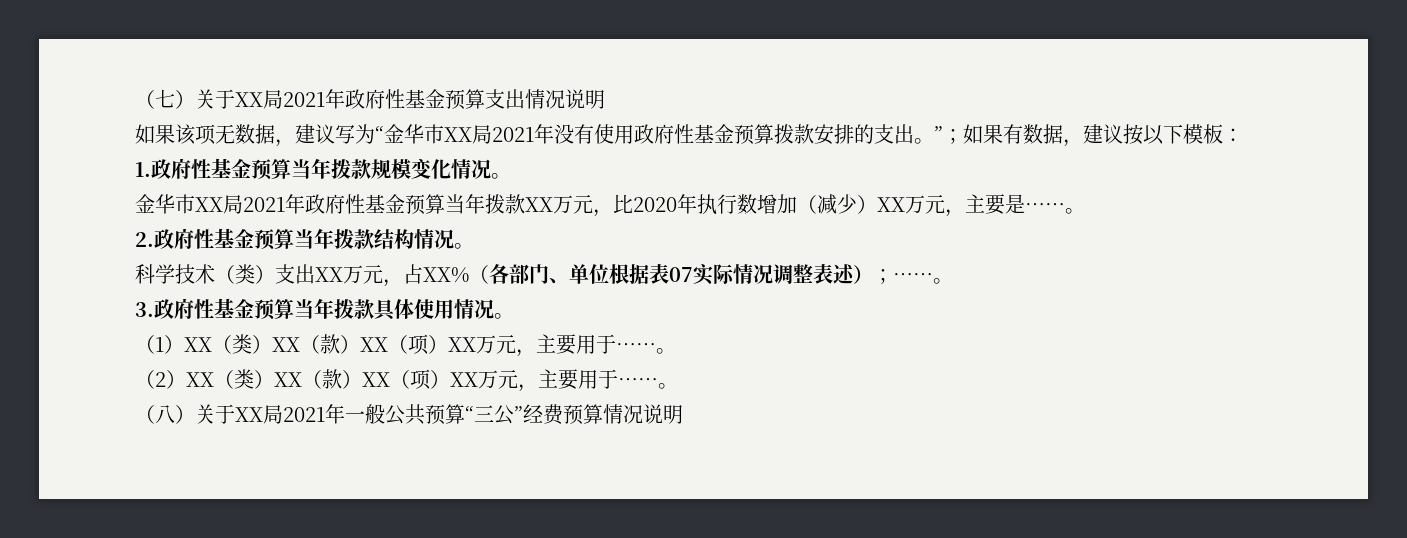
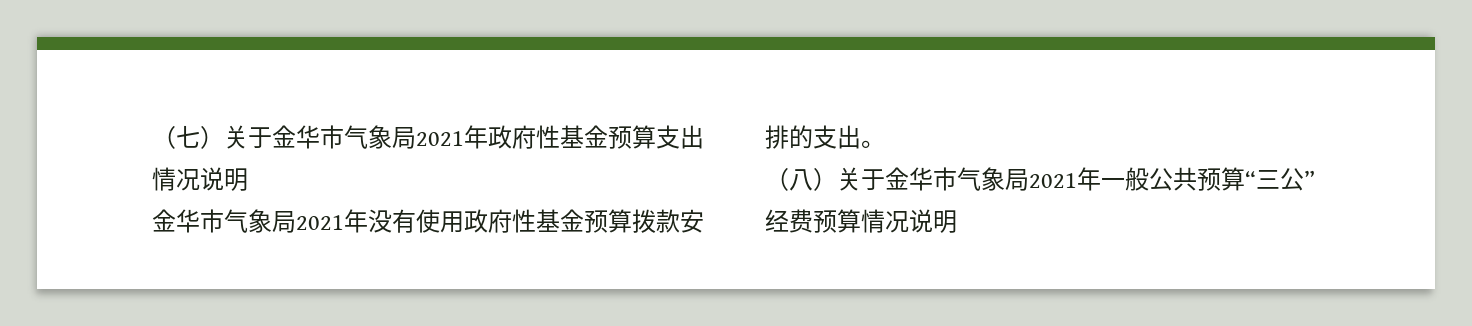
- （七）关于XX局2021年政府性基金预算支出情况说明
+ （七）关于金华市气象局2021年政府性基金预算支出情况说明
- 如果该项无数据，建议写为“金华市XX局2021年没有使用政府性基金预算拨款安排的支出。”；如果有数据，建议按以下模板：
- 1.政府性基金预算当年拨款规模变化情况。
- 金华市XX局2021年政府性基金预算当年拨款XX万元，比2020年执行数增加（减少）XX万元，主要是……。
- 2.政府性基金预算当年拨款结构情况。
- 科学技术（类）支出XX万元，占XX%（各部门、单位根据表07实际情况调整表述）；……。
- 3.政府性基金预算当年拨款具体使用情况。
- （1）XX（类）XX（款）XX（项）XX万元，主要用于……。
- （2）XX（类）XX（款）XX（项）XX万元，主要用于……。
+ 金华市气象局2021年没有使用政府性基金预算拨款安排的支出。
- （八）关于XX局2021年一般公共预算“三公”经费预算情况说明
+ （八）关于金华市气象局2021年一般公共预算“三公”经费预算情况说明

